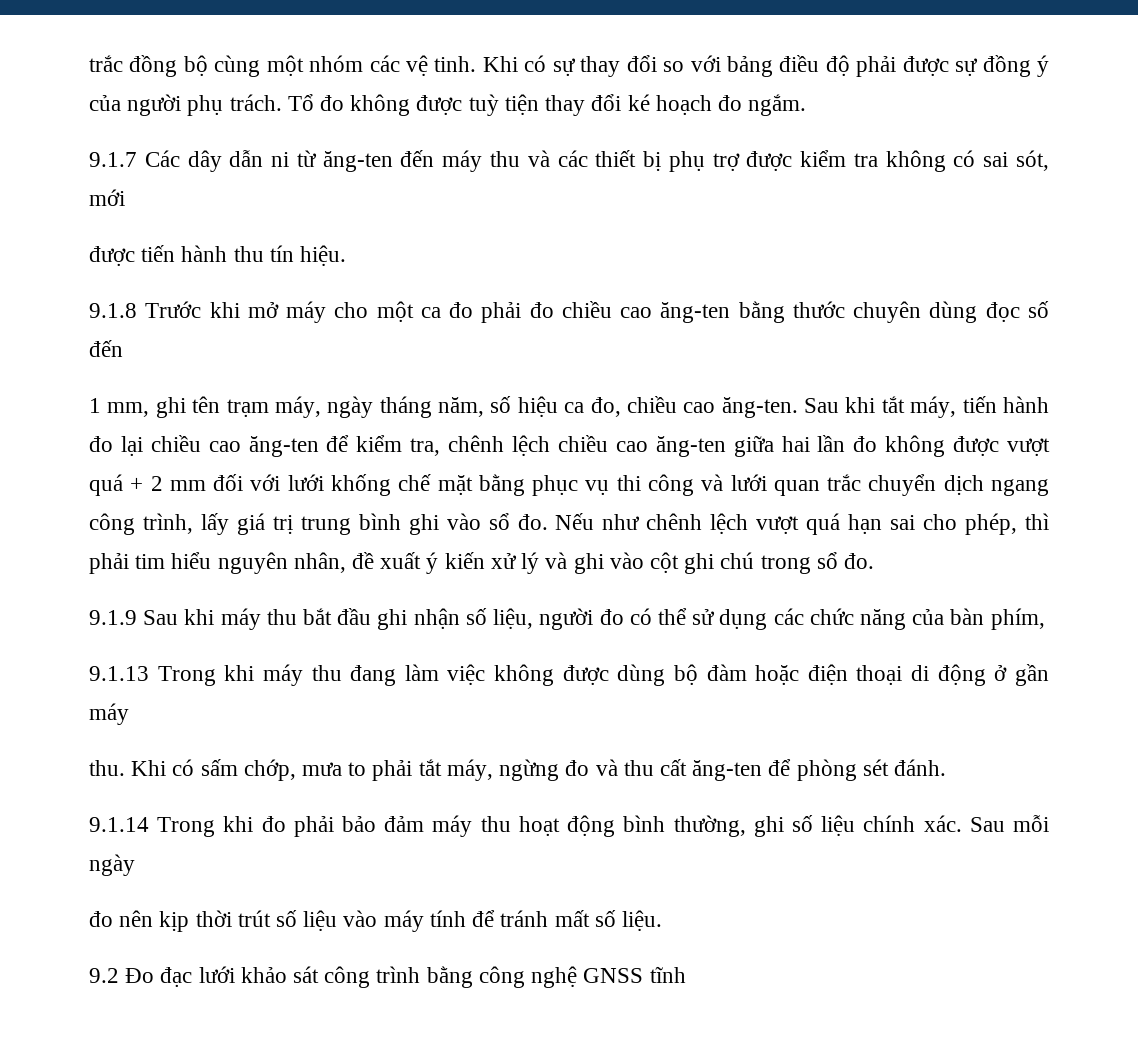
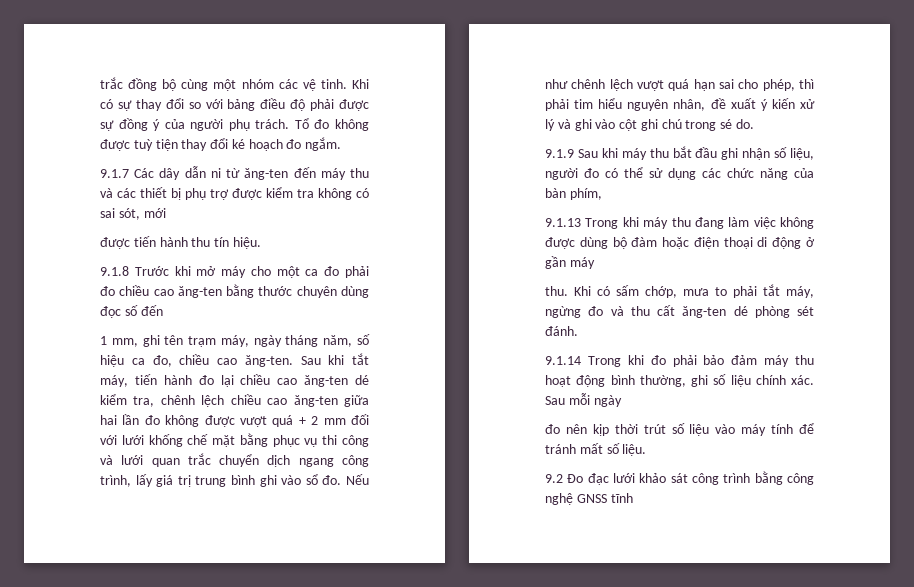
- Sau khi tắt máy, tiến hành đo lại chiều cao ăng-ten để kiểm tra, chênh lệch chiều cao ăng-ten giữa hai lần đo không được vượt quá + 2 mm đối với lưới khống chế mặt bằng phục vụ thi công và lưới quan trắc chuyển dịch ngang công trình, lấy giá trị trung bình ghi vào sổ đo.
+ Sau khi tắt máy, tiến hành đo lại chiều cao ăng-ten dé kiểm tra, chênh lệch chiều cao ăng-ten giữa hai lần đo không được vượt quá + 2 mm đối với lưới khống chế mặt bằng phục vụ thi công và lưới quan trắc chuyển dịch ngang công trình, lấy giá trị trung bình ghi vào sổ đo.
- Nếu như chênh lệch vượt quá hạn sai cho phép, thì phải tim hiểu nguyên nhân, đề xuất ý kiến xử lý và ghi vào cột ghi chú trong sổ đo.
+ Nếu như chênh lệch vượt quá hạn sai cho phép, thì phải tim hiểu nguyên nhân, đề xuất ý kiến xử lý và ghi vào cột ghi chú trong sé do.
- Khi có sấm chớp, mưa to phải tắt máy, ngừng đo và thu cất ăng-ten để phòng sét đánh.
+ Khi có sấm chớp, mưa to phải tắt máy, ngừng đo và thu cất ăng-ten dé phòng sét đánh.

